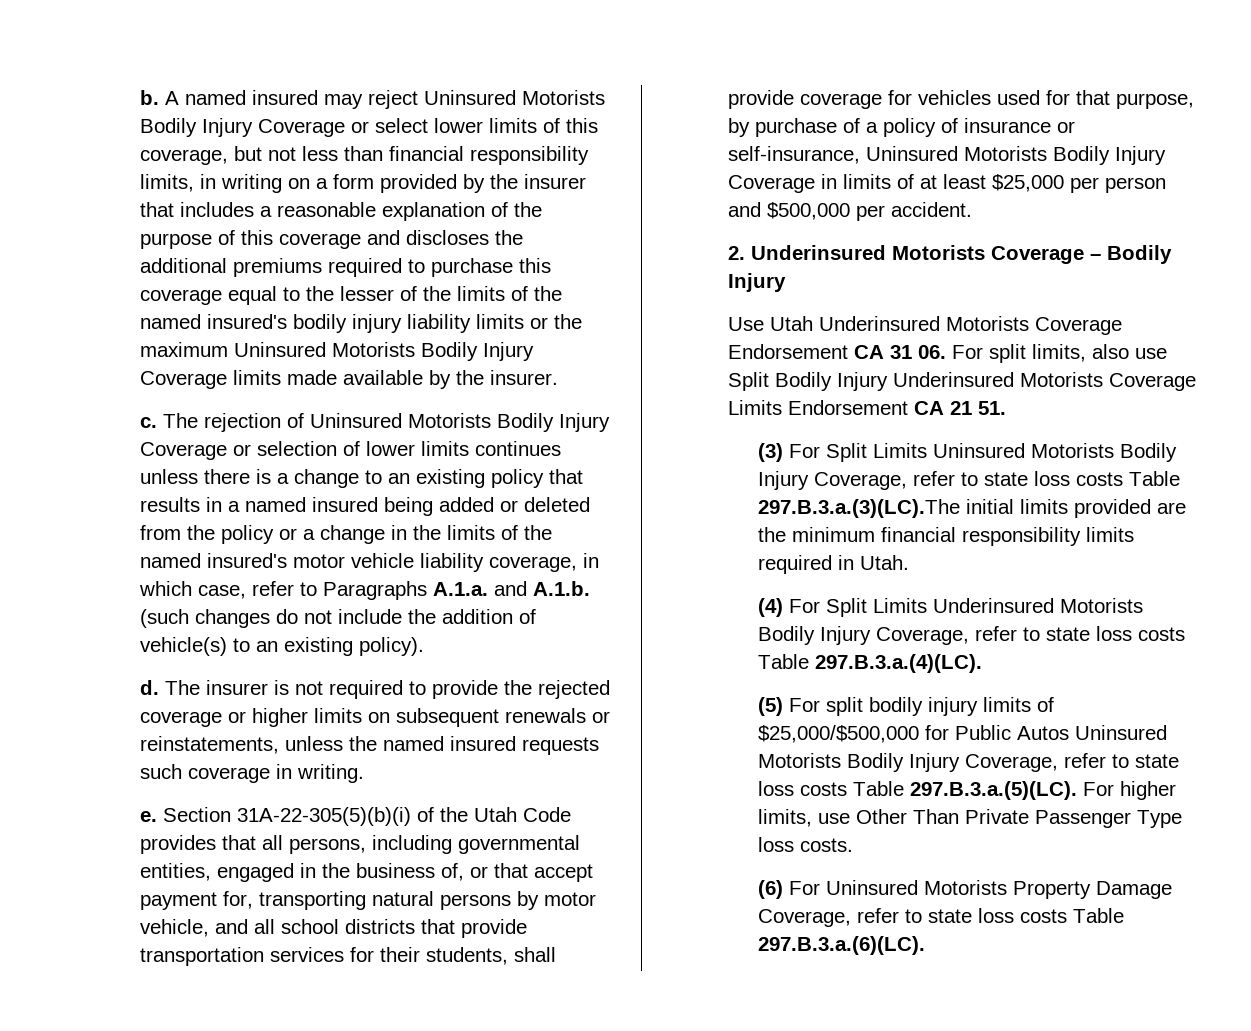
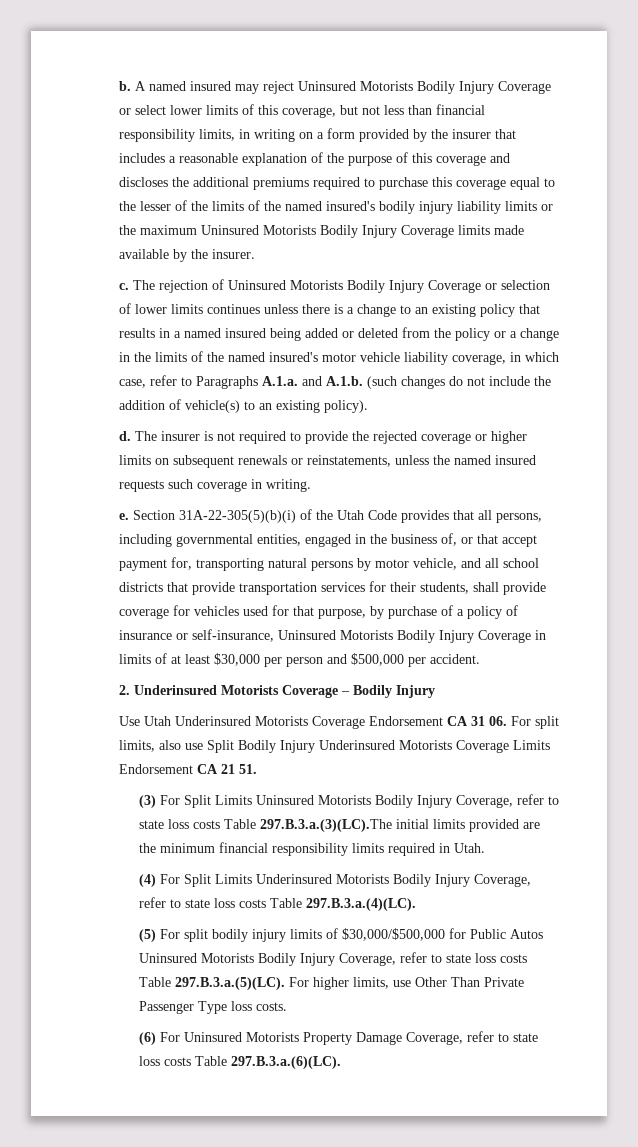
- Section 31A-22-305(5)(b)(i) of the Utah Code provides that all persons, including governmental entities, engaged in the business of, or that accept payment for, transporting natural persons by motor vehicle, and all school districts that provide transportation services for their students, shall provide coverage for vehicles used for that purpose, by purchase of a policy of insurance or self-insurance, Uninsured Motorists Bodily Injury Coverage in limits of at least $25,000 per person and $500,000 per accident.
+ Section 31A-22-305(5)(b)(i) of the Utah Code provides that all persons, including governmental entities, engaged in the business of, or that accept payment for, transporting natural persons by motor vehicle, and all school districts that provide transportation services for their students, shall provide coverage for vehicles used for that purpose, by purchase of a policy of insurance or self-insurance, Uninsured Motorists Bodily Injury Coverage in limits of at least $30,000 per person and $500,000 per accident.
- (5) For split bodily injury limits of $25,000/$500,000 for Public Autos Uninsured Motorists Bodily Injury Coverage, refer to state loss costs Table 297.B.3.a.(5)(LC). For higher limits, use Other Than Private Passenger Type loss costs.
+ (5) For split bodily injury limits of $30,000/$500,000 for Public Autos Uninsured Motorists Bodily Injury Coverage, refer to state loss costs Table 297.B.3.a.(5)(LC). For higher limits, use Other Than Private Passenger Type loss costs.

